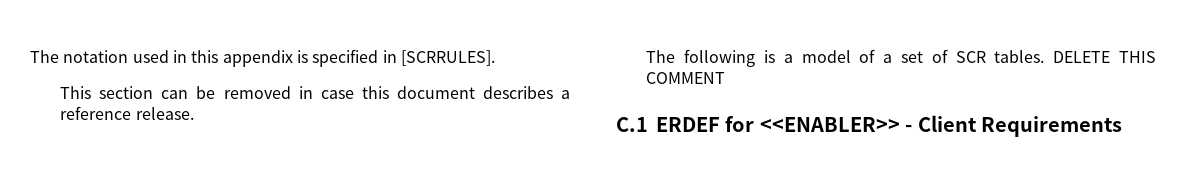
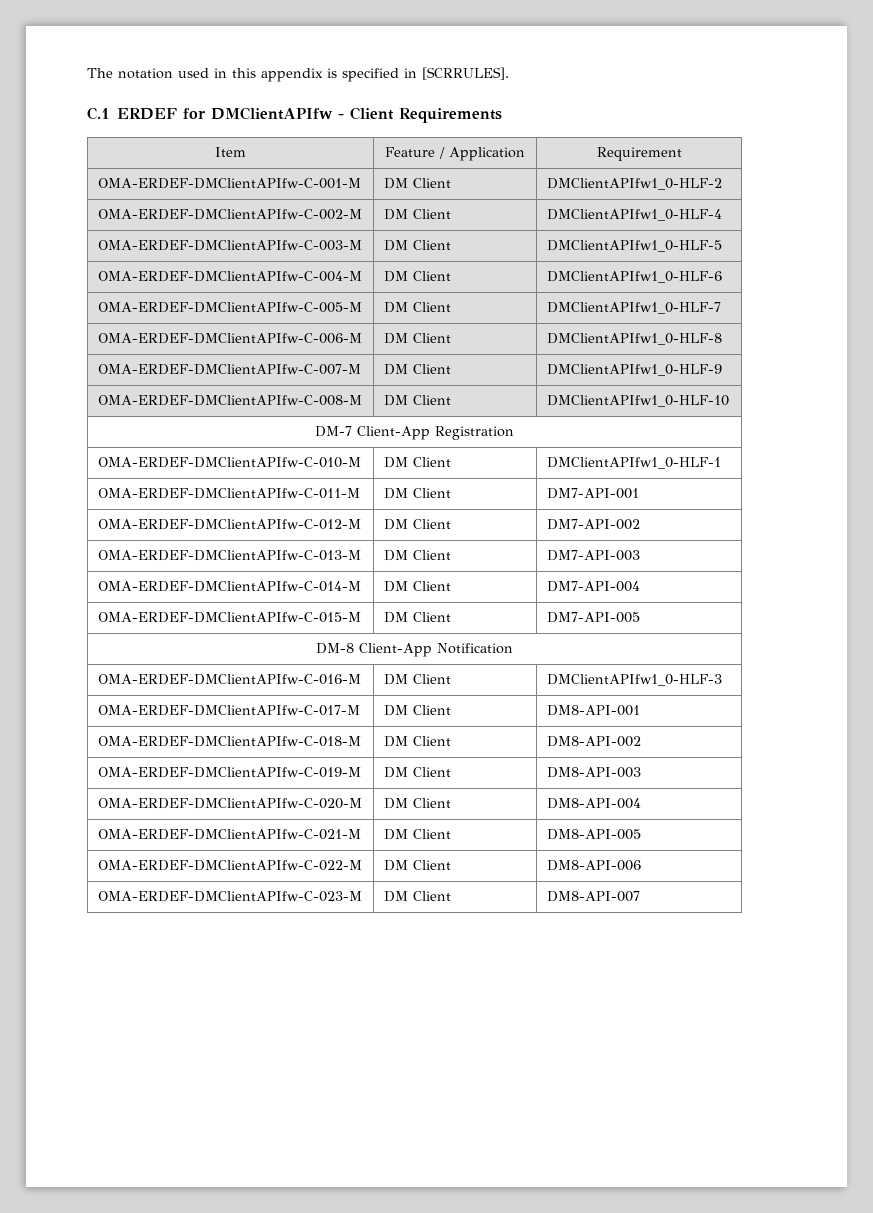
- This section can be removed in case this document describes a reference release.
- The following is a model of a set of SCR tables. DELETE THIS COMMENT
- C.1 ERDEF for <<ENABLER>> - Client Requirements
+ C.1 ERDEF for DMClientAPIfw - Client Requirements
+ Item | Feature / Application | Requirement
+ OMA-ERDEF-DMClientAPIfw-C-001-M | DM Client | DMClientAPIfw1_0-HLF-2
+ OMA-ERDEF-DMClientAPIfw-C-002-M | DM Client | DMClientAPIfw1_0-HLF-4
+ OMA-ERDEF-DMClientAPIfw-C-003-M | DM Client | DMClientAPIfw1_0-HLF-5
+ OMA-ERDEF-DMClientAPIfw-C-004-M | DM Client | DMClientAPIfw1_0-HLF-6
+ OMA-ERDEF-DMClientAPIfw-C-005-M | DM Client | DMClientAPIfw1_0-HLF-7
+ OMA-ERDEF-DMClientAPIfw-C-006-M | DM Client | DMClientAPIfw1_0-HLF-8
+ OMA-ERDEF-DMClientAPIfw-C-007-M | DM Client | DMClientAPIfw1_0-HLF-9
+ OMA-ERDEF-DMClientAPIfw-C-008-M | DM Client | DMClientAPIfw1_0-HLF-10
+ DM-7 Client-App Registration
+ OMA-ERDEF-DMClientAPIfw-C-010-M | DM Client | DMClientAPIfw1_0-HLF-1
+ OMA-ERDEF-DMClientAPIfw-C-011-M | DM Client | DM7-API-001
+ OMA-ERDEF-DMClientAPIfw-C-012-M | DM Client | DM7-API-002
+ OMA-ERDEF-DMClientAPIfw-C-013-M | DM Client | DM7-API-003
+ OMA-ERDEF-DMClientAPIfw-C-014-M | DM Client | DM7-API-004
+ OMA-ERDEF-DMClientAPIfw-C-015-M | DM Client | DM7-API-005
+ DM-8 Client-App Notification
+ OMA-ERDEF-DMClientAPIfw-C-016-M | DM Client | DMClientAPIfw1_0-HLF-3
+ OMA-ERDEF-DMClientAPIfw-C-017-M | DM Client | DM8-API-001
+ OMA-ERDEF-DMClientAPIfw-C-018-M | DM Client | DM8-API-002
+ OMA-ERDEF-DMClientAPIfw-C-019-M | DM Client | DM8-API-003
+ OMA-ERDEF-DMClientAPIfw-C-020-M | DM Client | DM8-API-004
+ OMA-ERDEF-DMClientAPIfw-C-021-M | DM Client | DM8-API-005
+ OMA-ERDEF-DMClientAPIfw-C-022-M | DM Client | DM8-API-006
+ OMA-ERDEF-DMClientAPIfw-C-023-M | DM Client | DM8-API-007

